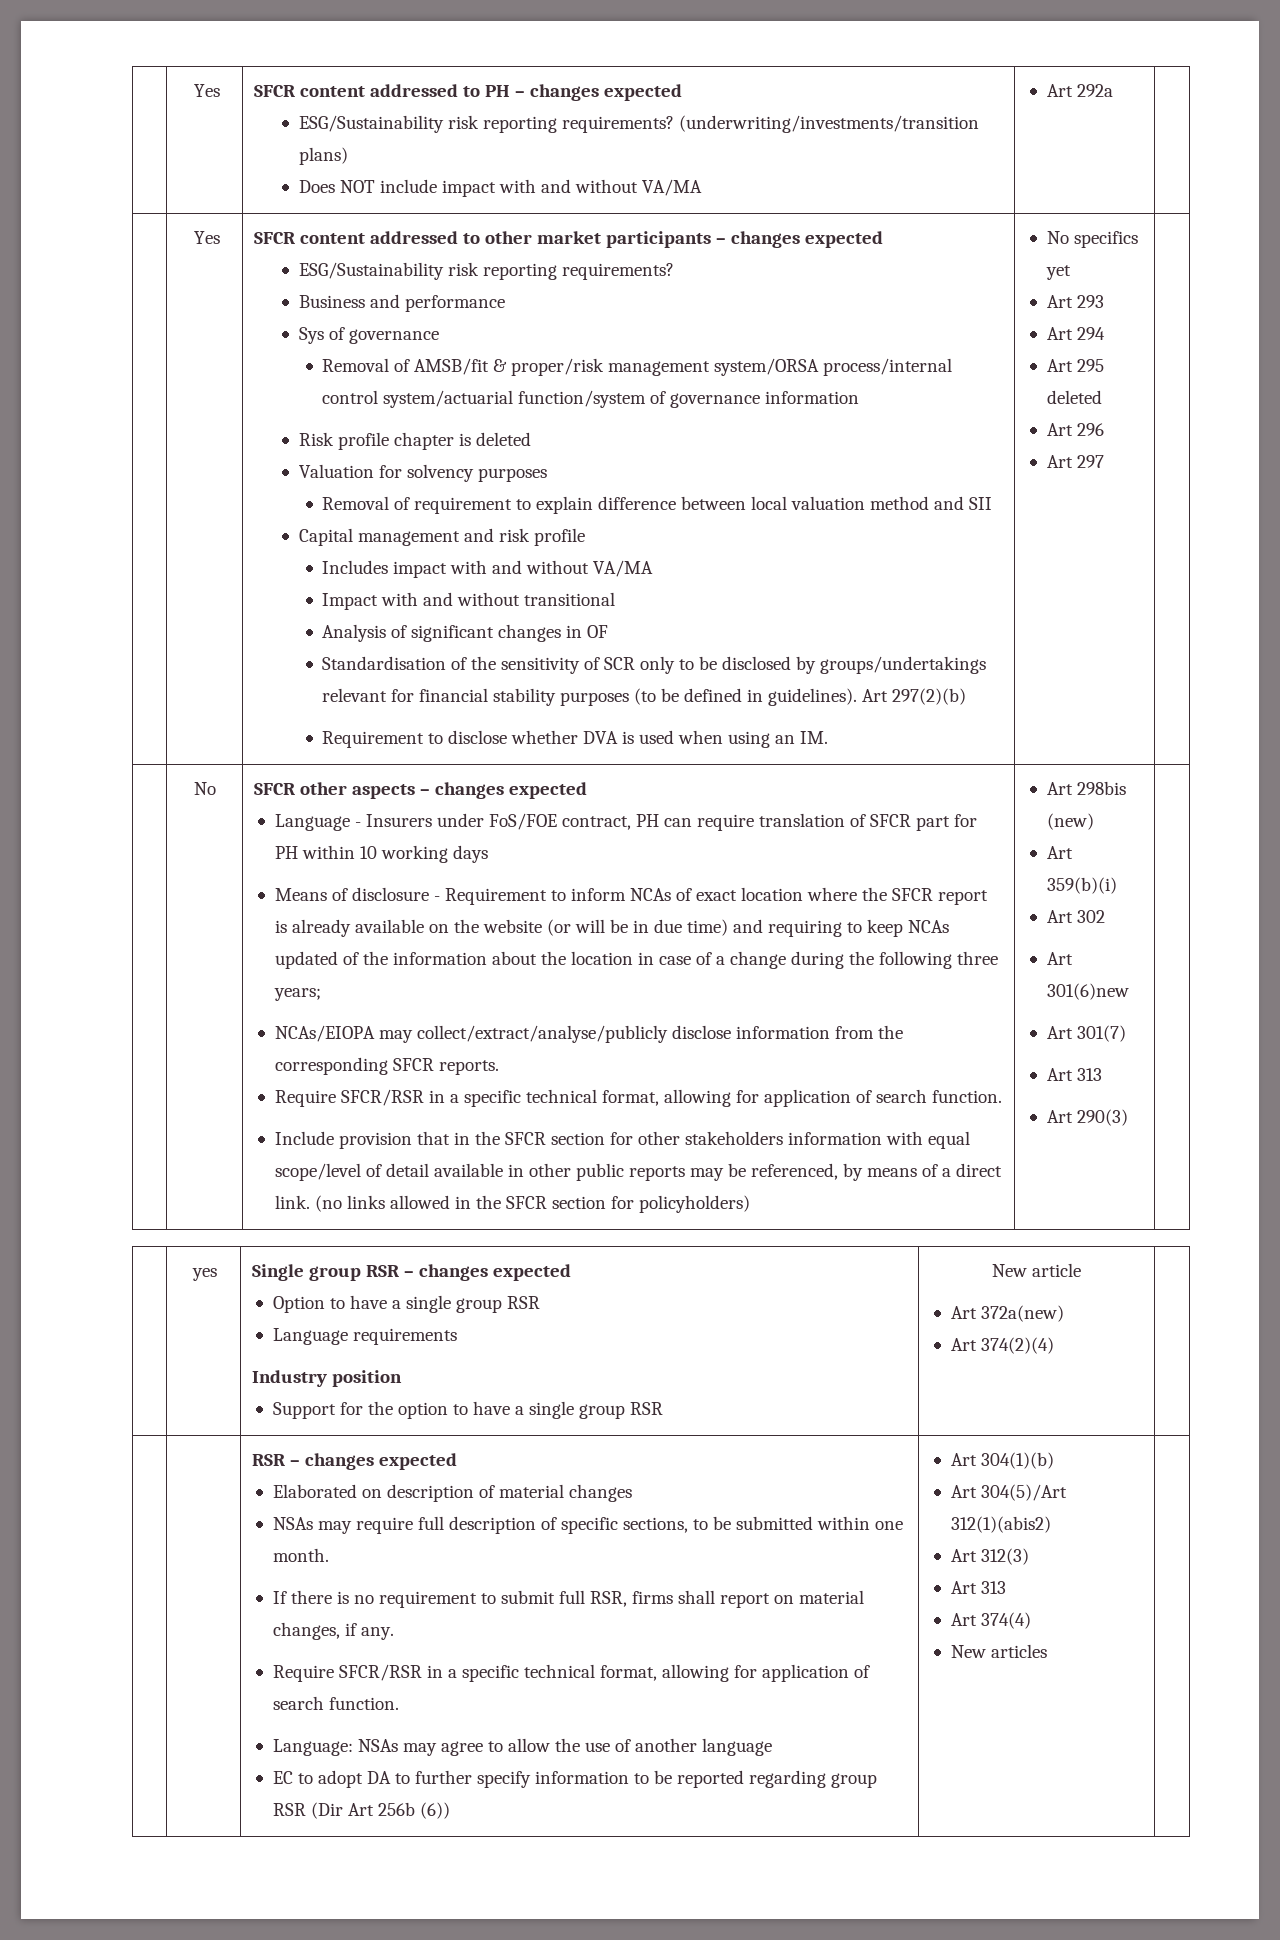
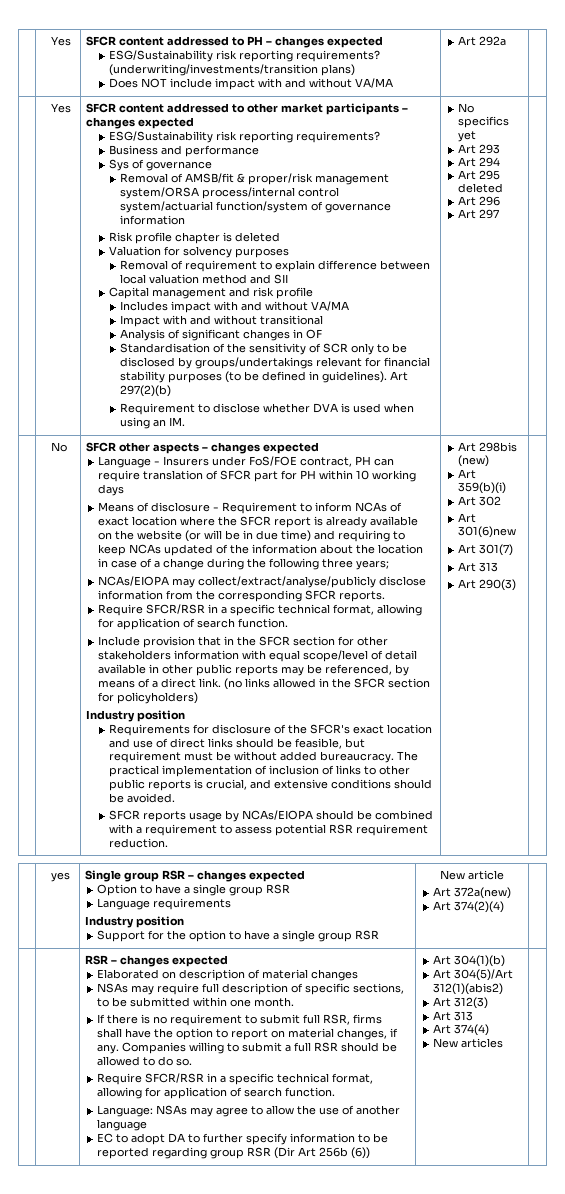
  (no links allowed in the SFCR section for policyholders)
+ Industry position
+ Requirements for disclosure of the SFCR's exact location and use of direct links should be feasible, but requirement must be without added bureaucracy. The practical implementation of inclusion of links to other public reports is crucial, and extensive conditions should be avoided.
+ SFCR reports usage by NCAs/EIOPA should be combined with a requirement to assess potential RSR requirement reduction.
- If there is no requirement to submit full RSR, firms shall report on material changes, if any.
+ If there is no requirement to submit full RSR, firms shall have the option to report on material changes, if any. Companies willing to submit a full RSR should be allowed to do so.

